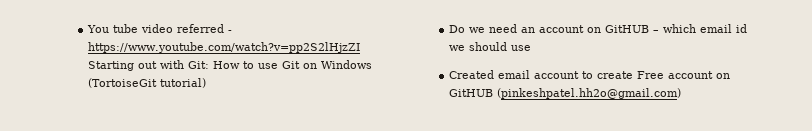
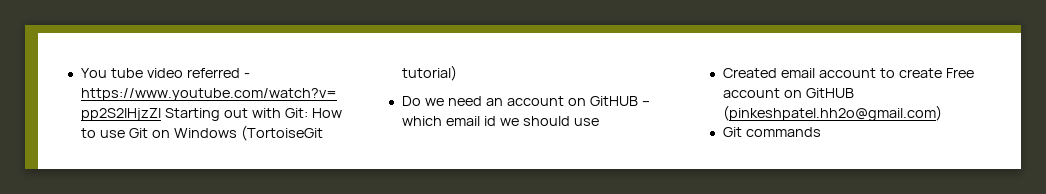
+ Git commands

